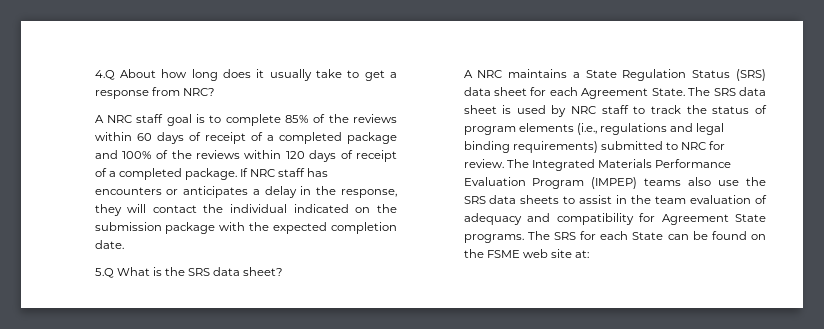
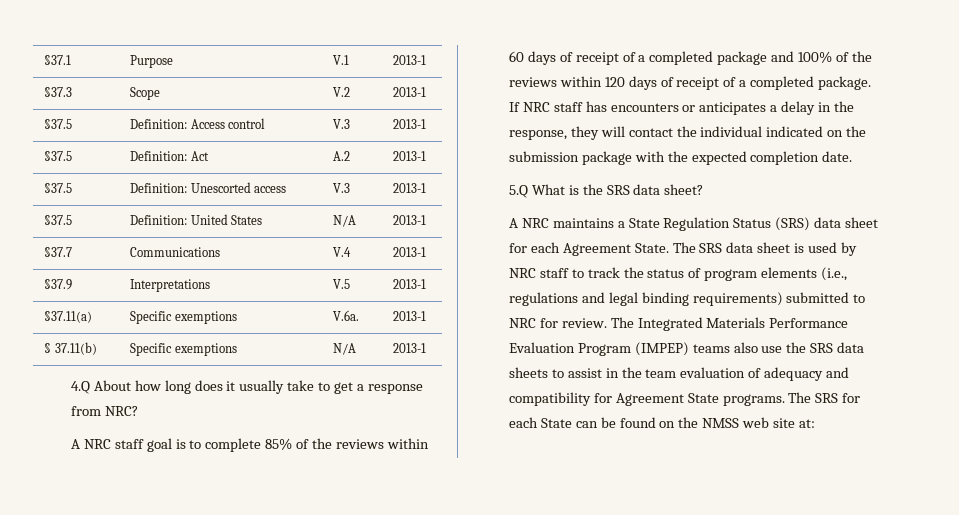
+ §37.1 | Purpose | V.1 | 2013-1
+ §37.3 | Scope | V.2 | 2013-1
+ §37.5 | Definition: Access control | V.3 | 2013-1
+ §37.5 | Definition: Act | A.2 | 2013-1
+ §37.5 | Definition: Unescorted access | V.3 | 2013-1
+ §37.5 | Definition: United States | N/A | 2013-1
+ §37.7 | Communications | V.4 | 2013-1
+ §37.9 | Interpretations | V.5 | 2013-1
+ §37.11(a) | Specific exemptions | V.6a. | 2013-1
+ § 37.11(b) | Specific exemptions | N/A | 2013-1
- The SRS for each State can be found on the FSME web site at:
+ The SRS for each State can be found on the NMSS web site at:

